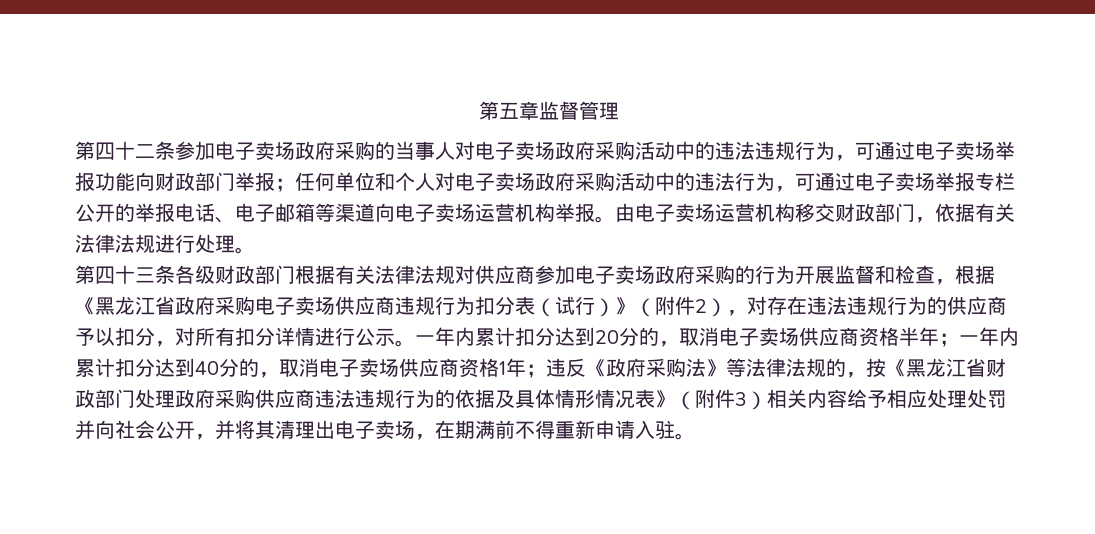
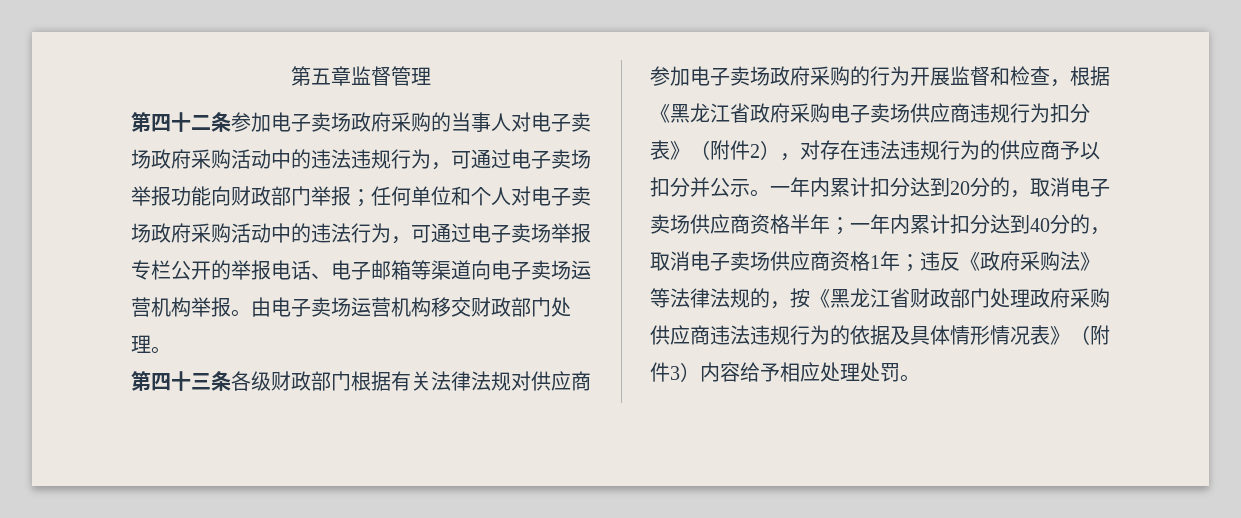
- 由电子卖场运营机构移交财政部门，依据有关法律法规进行处理。
+ 由电子卖场运营机构移交财政部门处理。
- 第四十三条各级财政部门根据有关法律法规对供应商参加电子卖场政府采购的行为开展监督和检查，根据《黑龙江省政府采购电子卖场供应商违规行为扣分表（试行）》（附件2），对存在违法违规行为的供应商予以扣分，对所有扣分详情进行公示。
+ 第四十三条各级财政部门根据有关法律法规对供应商参加电子卖场政府采购的行为开展监督和检查，根据《黑龙江省政府采购电子卖场供应商违规行为扣分表》（附件2），对存在违法违规行为的供应商予以扣分并公示。
- 违反《政府采购法》等法律法规的，按《黑龙江省财政部门处理政府采购供应商违法违规行为的依据及具体情形情况表》（附件3）相关内容给予相应处理处罚并向社会公开，并将其清理出电子卖场，在期满前不得重新申请入驻。
+ 违反《政府采购法》等法律法规的，按《黑龙江省财政部门处理政府采购供应商违法违规行为的依据及具体情形情况表》（附件3）内容给予相应处理处罚。

